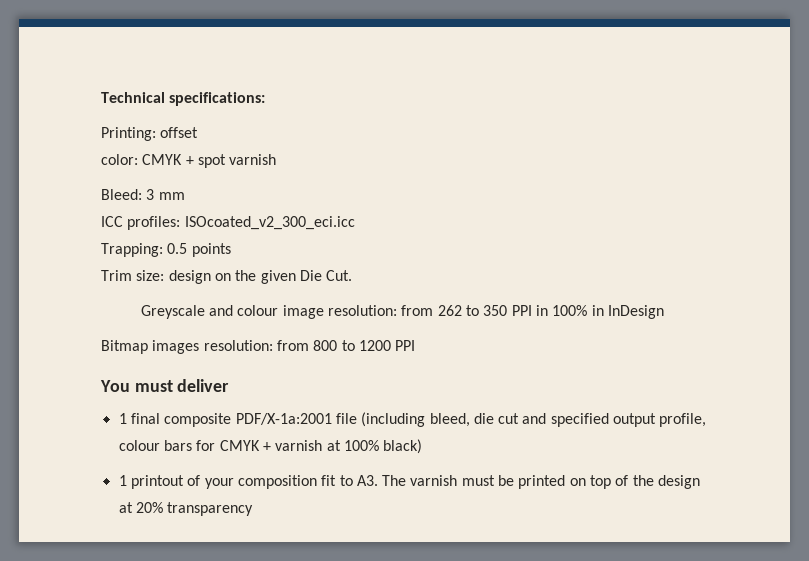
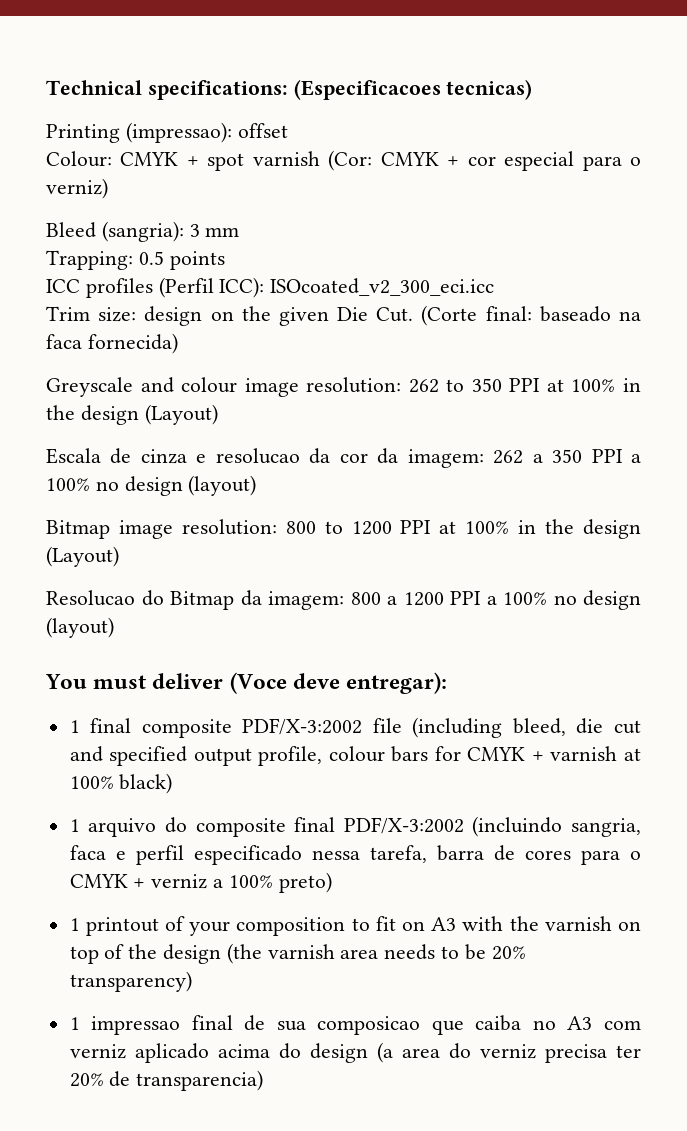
- Technical specifications:
- Printing: offset
+ Technical specifications: (Especificacoes tecnicas)
+ Printing (impressao): offset
- color: CMYK + spot varnish
- Bleed: 3 mm
+ Colour: CMYK + spot varnish (Cor: CMYK + cor especial para o verniz)
+ Bleed (sangria): 3 mm
- ICC profiles: ISOcoated_v2_300_eci.icc
+ ICC profiles (Perfil ICC): ISOcoated_v2_300_eci.icc
- Trim size: design on the given Die Cut.
+ Trim size: design on the given Die Cut. (Corte final: baseado na faca fornecida)
- Greyscale and colour image resolution: from 262 to 350 PPI in 100% in InDesign
- Bitmap images resolution: from 800 to 1200 PPI
+ Greyscale and colour image resolution: 262 to 350 PPI at 100% in the design (Layout)
+ Escala de cinza e resolucao da cor da imagem: 262 a 350 PPI a 100% no design (layout)
+ Bitmap image resolution: 800 to 1200 PPI at 100% in the design (Layout)
+ Resolucao do Bitmap da imagem: 800 a 1200 PPI a 100% no design (layout)
- You must deliver
+ You must deliver (Voce deve entregar):
- 1 final composite PDF/X-1a:2001 file (including bleed, die cut and specified output profile, colour bars for CMYK + varnish at 100% black)
+ 1 final composite PDF/X-3:2002 file (including bleed, die cut and specified output profile, colour bars for CMYK + varnish at 100% black)
+ 1 arquivo do composite final PDF/X-3:2002 (incluindo sangria, faca e perfil especificado nessa tarefa, barra de cores para o CMYK + verniz a 100% preto)
- 1 printout of your composition fit to A3. The varnish must be printed on top of the design at 20% transparency
+ 1 printout of your composition to fit on A3 with the varnish on top of the design (the varnish area needs to be 20% transparency)
+ 1 impressao final de sua composicao que caiba no A3 com verniz aplicado acima do design (a area do verniz precisa ter 20% de transparencia)

